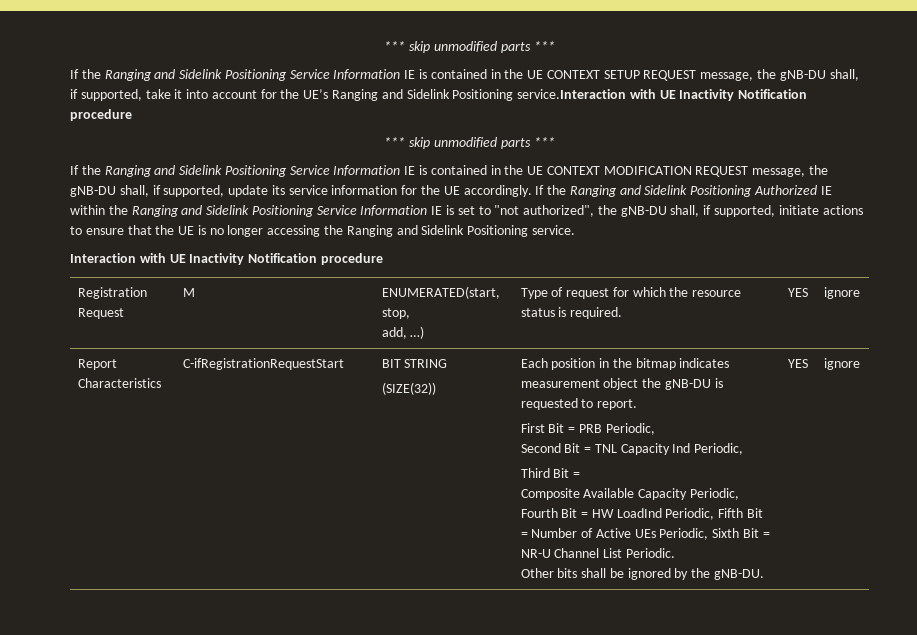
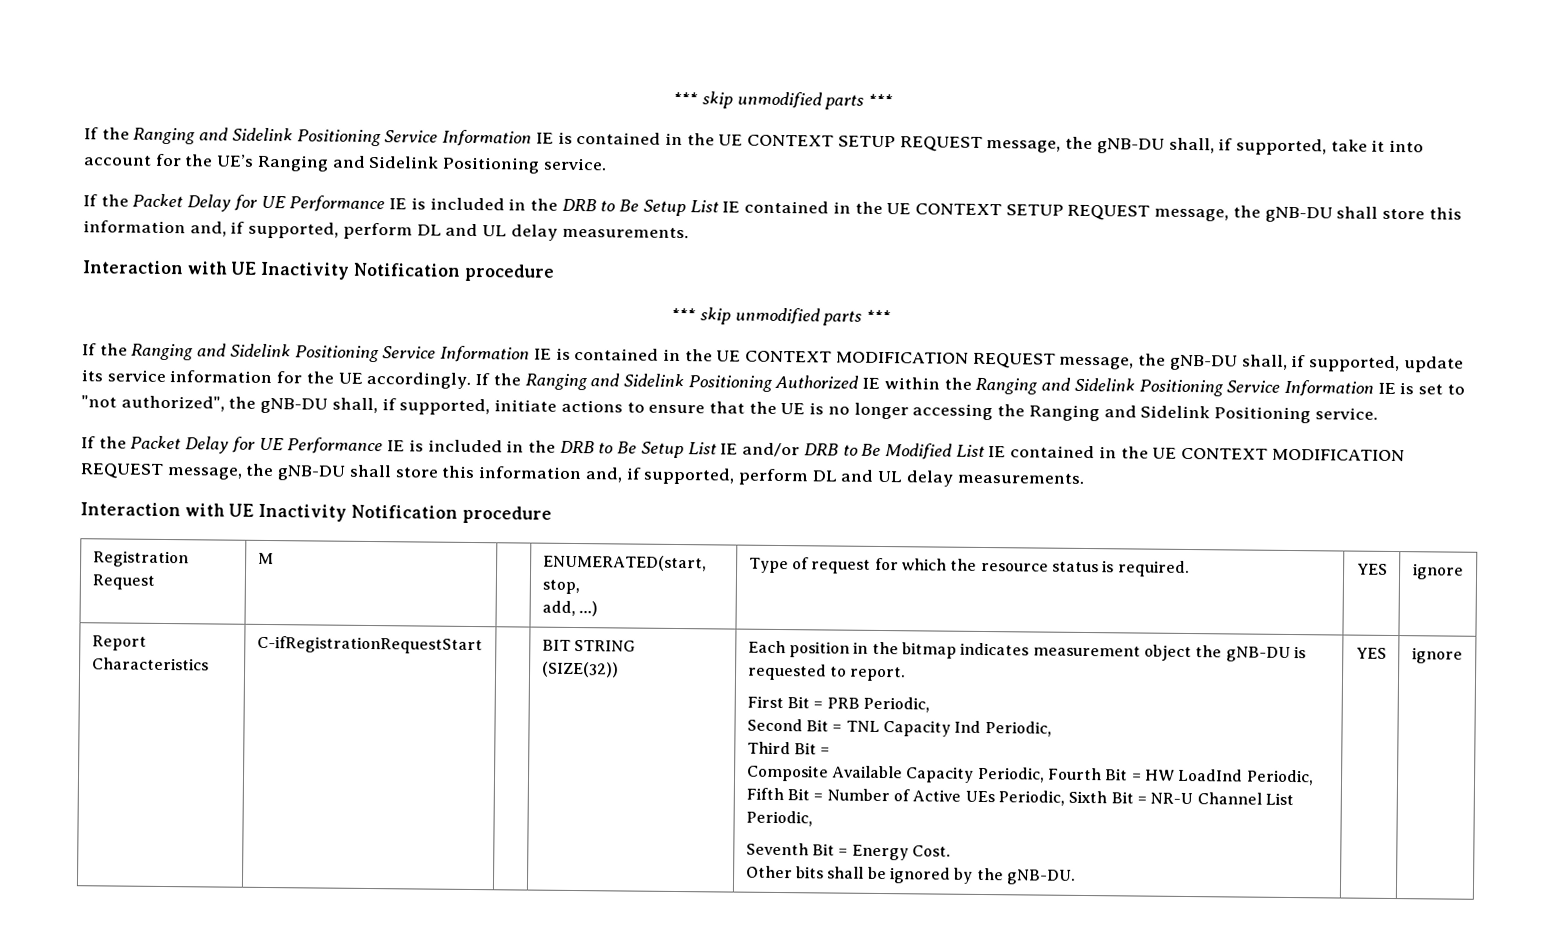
- If the Ranging and Sidelink Positioning Service Information IE is contained in the UE CONTEXT SETUP REQUEST message, the gNB-DU shall, if supported, take it into account for the UE’s Ranging and Sidelink Positioning service.Interaction with UE Inactivity Notification procedure
+ If the Ranging and Sidelink Positioning Service Information IE is contained in the UE CONTEXT SETUP REQUEST message, the gNB-DU shall, if supported, take it into account for the UE’s Ranging and Sidelink Positioning service.
+ If the Packet Delay for UE Performance IE is included in the DRB to Be Setup List IE contained in the UE CONTEXT SETUP REQUEST message, the gNB-DU shall store this information and, if supported, perform DL and UL delay measurements.
+ Interaction with UE Inactivity Notification procedure
+ If the Packet Delay for UE Performance IE is included in the DRB to Be Setup List IE and/or DRB to Be Modified List IE contained in the UE CONTEXT MODIFICATION REQUEST message, the gNB-DU shall store this information and, if supported, perform DL and UL delay measurements.
- Composite Available Capacity Periodic, Fourth Bit = HW LoadInd Periodic, Fifth Bit = Number of Active UEs Periodic, Sixth Bit = NR-U Channel List Periodic.
+ Composite Available Capacity Periodic, Fourth Bit = HW LoadInd Periodic, Fifth Bit = Number of Active UEs Periodic, Sixth Bit = NR-U Channel List Periodic,
+ Seventh Bit = Energy Cost.

